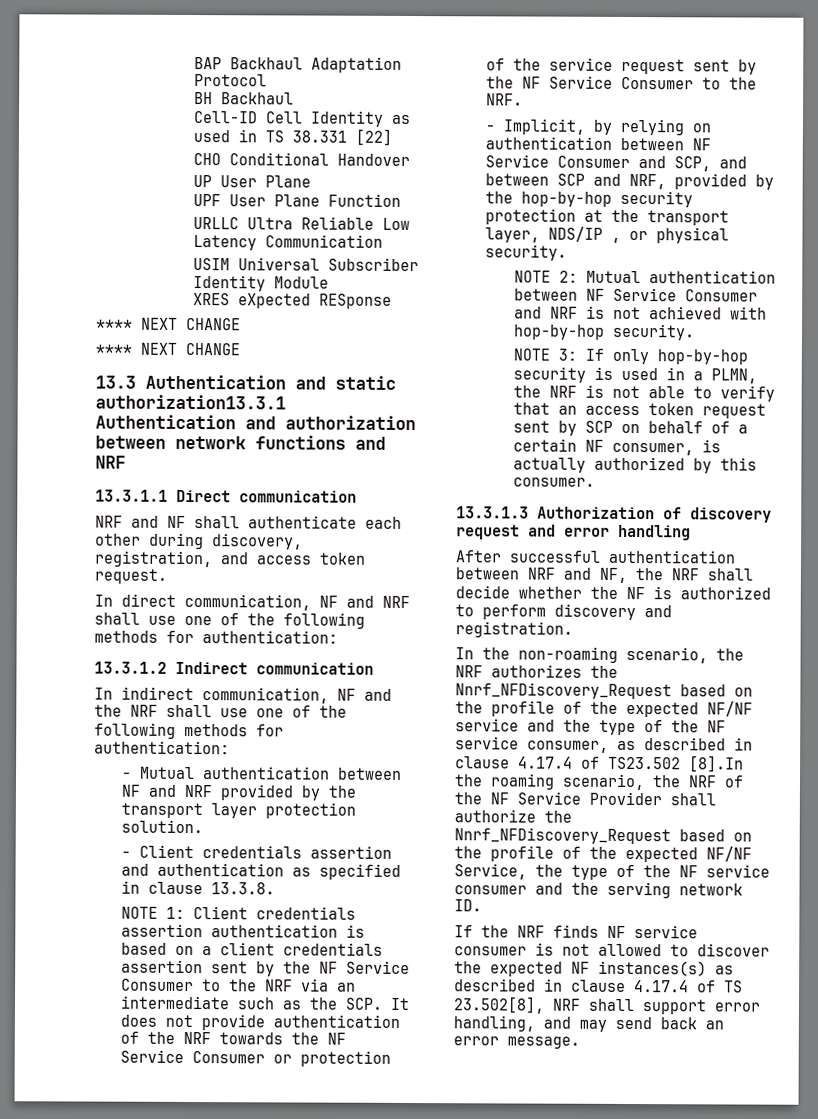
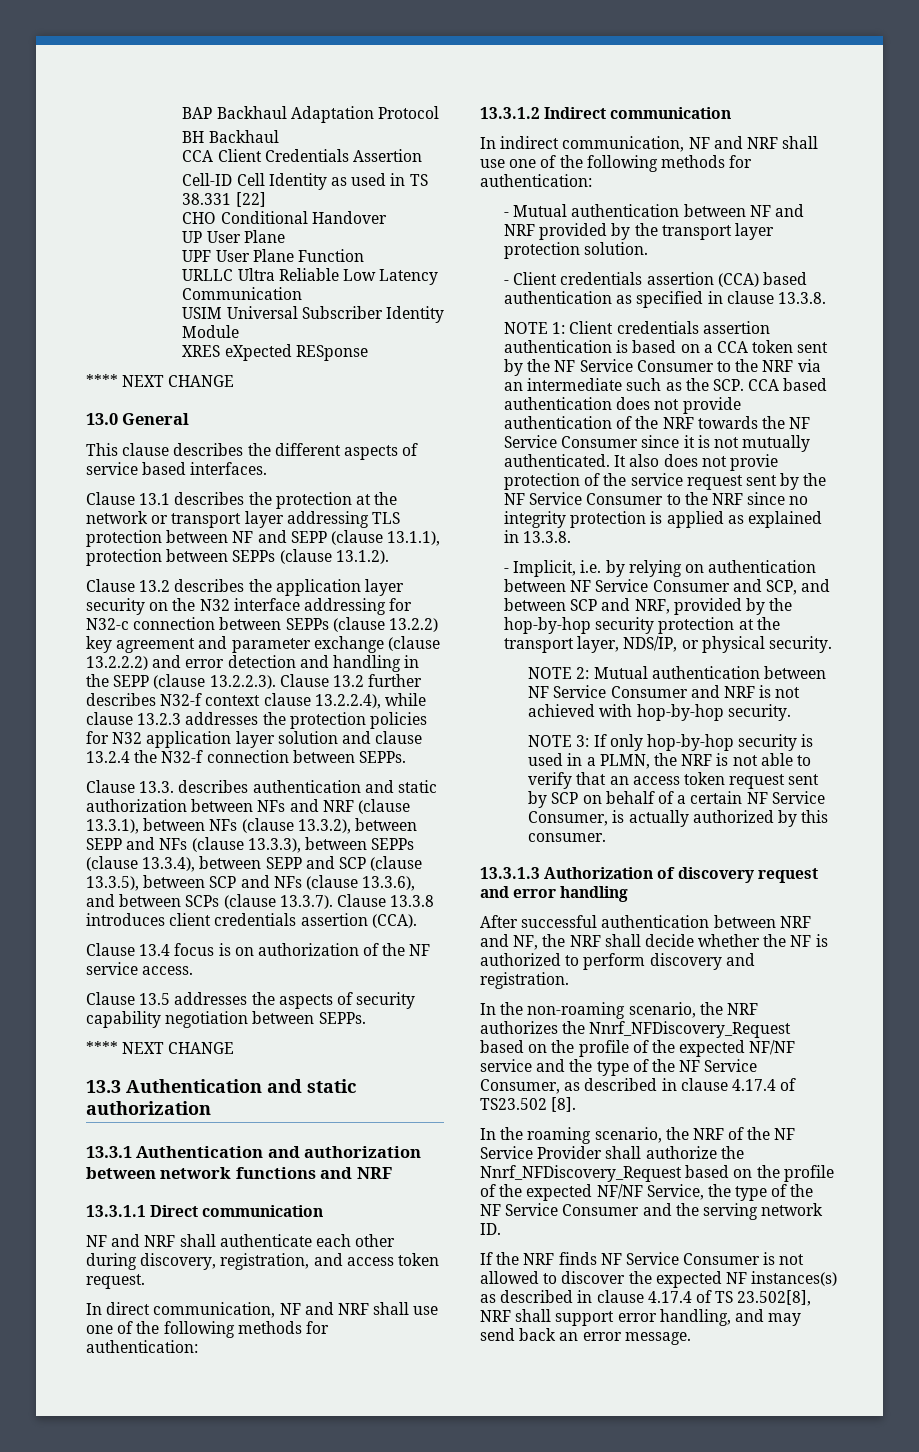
+ CCA Client Credentials Assertion
+ 13.0 General
+ This clause describes the different aspects of service based interfaces.
+ Clause 13.1 describes the protection at the network or transport layer addressing TLS protection between NF and SEPP (clause 13.1.1), protection between SEPPs (clause 13.1.2).
+ Clause 13.2 describes the application layer security on the N32 interface addressing for N32-c connection between SEPPs (clause 13.2.2) key agreement and parameter exchange (clause 13.2.2.2) and error detection and handling in the SEPP (clause 13.2.2.3). Clause 13.2 further describes N32-f context clause 13.2.2.4), while clause 13.2.3 addresses the protection policies for N32 application layer solution and clause 13.2.4 the N32-f connection between SEPPs.
+ Clause 13.3. describes authentication and static authorization between NFs and NRF (clause 13.3.1), between NFs (clause 13.3.2), between SEPP and NFs (clause 13.3.3), between SEPPs (clause 13.3.4), between SEPP and SCP (clause 13.3.5), between SCP and NFs (clause 13.3.6), and between SCPs (clause 13.3.7). Clause 13.3.8 introduces client credentials assertion (CCA).
+ Clause 13.4 focus is on authorization of the NF service access.
+ Clause 13.5 addresses the aspects of security capability negotiation between SEPPs.
- 13.3 Authentication and static authorization13.3.1 Authentication and authorization between network functions and NRF
+ 13.3 Authentication and static authorization
+ 13.3.1 Authentication and authorization between network functions and NRF
- NRF and NF shall authenticate each other during discovery, registration, and access token request.
+ NF and NRF shall authenticate each other during discovery, registration, and access token request.
- In indirect communication, NF and the NRF shall use one of the following methods for authentication:
+ In indirect communication, NF and NRF shall use one of the following methods for authentication:
- - Client credentials assertion and authentication as specified in clause 13.3.8.
+ - Client credentials assertion (CCA) based authentication as specified in clause 13.3.8.
- NOTE 1: Client credentials assertion authentication is based on a client credentials assertion sent by the NF Service Consumer to the NRF via an intermediate such as the SCP. It does not provide authentication of the NRF towards the NF Service Consumer or protection of the service request sent by the NF Service Consumer to the NRF.
+ NOTE 1: Client credentials assertion authentication is based on a CCA token sent by the NF Service Consumer to the NRF via an intermediate such as the SCP. CCA based authentication does not provide authentication of the NRF towards the NF Service Consumer since it is not mutually authenticated. It also does not provie protection of the service request sent by the NF Service Consumer to the NRF since no integrity protection is applied as explained in 13.3.8.
- - Implicit, by relying on authentication between NF Service Consumer and SCP, and between SCP and NRF, provided by the hop-by-hop security protection at the transport layer, NDS/IP , or physical security.
+ - Implicit, i.e. by relying on authentication between NF Service Consumer and SCP, and between SCP and NRF, provided by the hop-by-hop security protection at the transport layer, NDS/IP, or physical security.
- NOTE 3: If only hop-by-hop security is used in a PLMN, the NRF is not able to verify that an access token request sent by SCP on behalf of a certain NF consumer, is actually authorized by this consumer.
+ NOTE 3: If only hop-by-hop security is used in a PLMN, the NRF is not able to verify that an access token request sent by SCP on behalf of a certain NF Service Consumer, is actually authorized by this consumer.
- In the non-roaming scenario, the NRF authorizes the Nnrf_NFDiscovery_Request based on the profile of the expected NF/NF service and the type of the NF service consumer, as described in clause 4.17.4 of TS23.502 [8].In the roaming scenario, the NRF of the NF Service Provider shall authorize the Nnrf_NFDiscovery_Request based on the profile of the expected NF/NF Service, the type of the NF service consumer and the serving network ID.
+ In the non-roaming scenario, the NRF authorizes the Nnrf_NFDiscovery_Request based on the profile of the expected NF/NF service and the type of the NF Service Consumer, as described in clause 4.17.4 of TS23.502 [8].
+ In the roaming scenario, the NRF of the NF Service Provider shall authorize the Nnrf_NFDiscovery_Request based on the profile of the expected NF/NF Service, the type of the NF Service Consumer and the serving network ID.
- If the NRF finds NF service consumer is not allowed to discover the expected NF instances(s) as described in clause 4.17.4 of TS 23.502[8], NRF shall support error handling, and may send back an error message.
+ If the NRF finds NF Service Consumer is not allowed to discover the expected NF instances(s) as described in clause 4.17.4 of TS 23.502[8], NRF shall support error handling, and may send back an error message.

